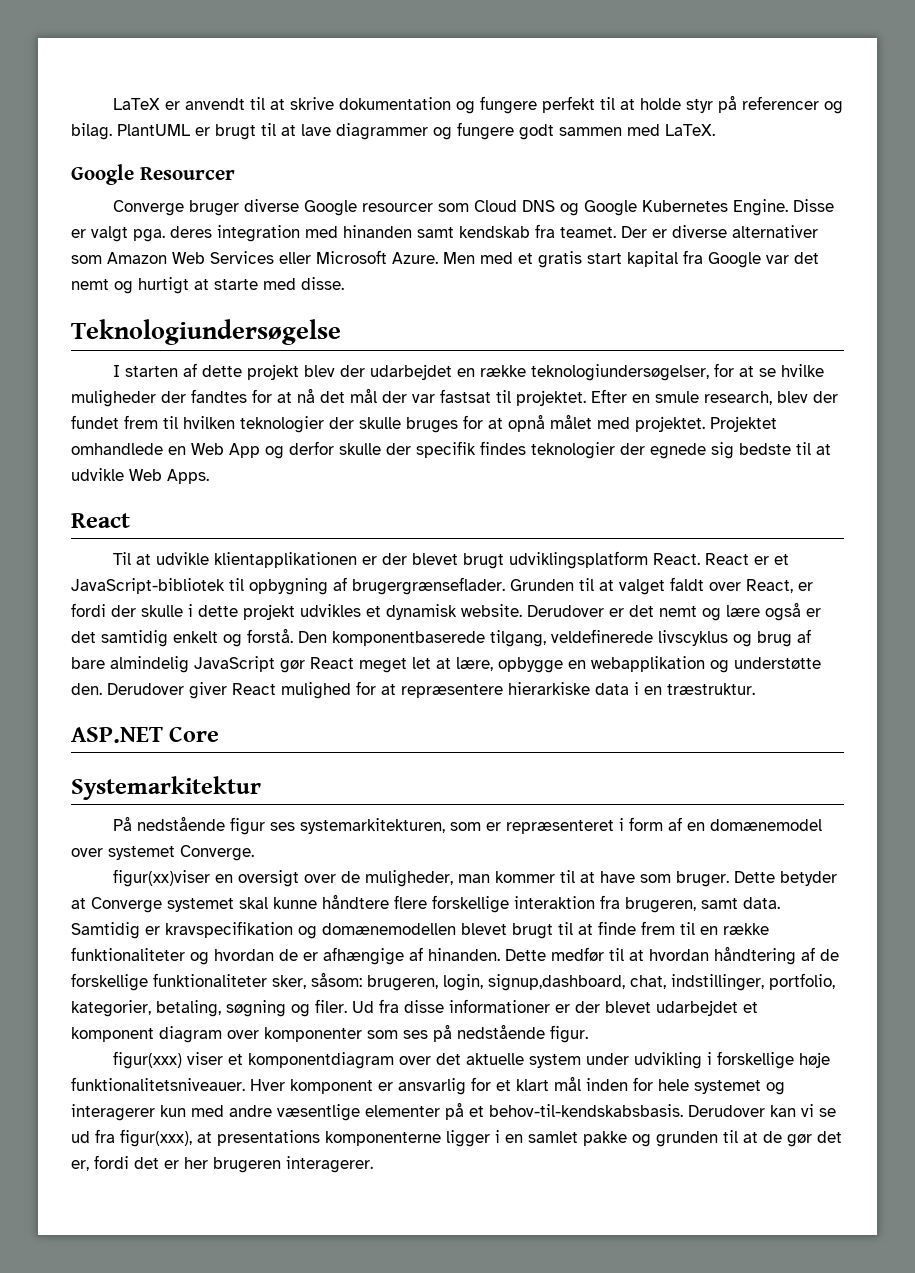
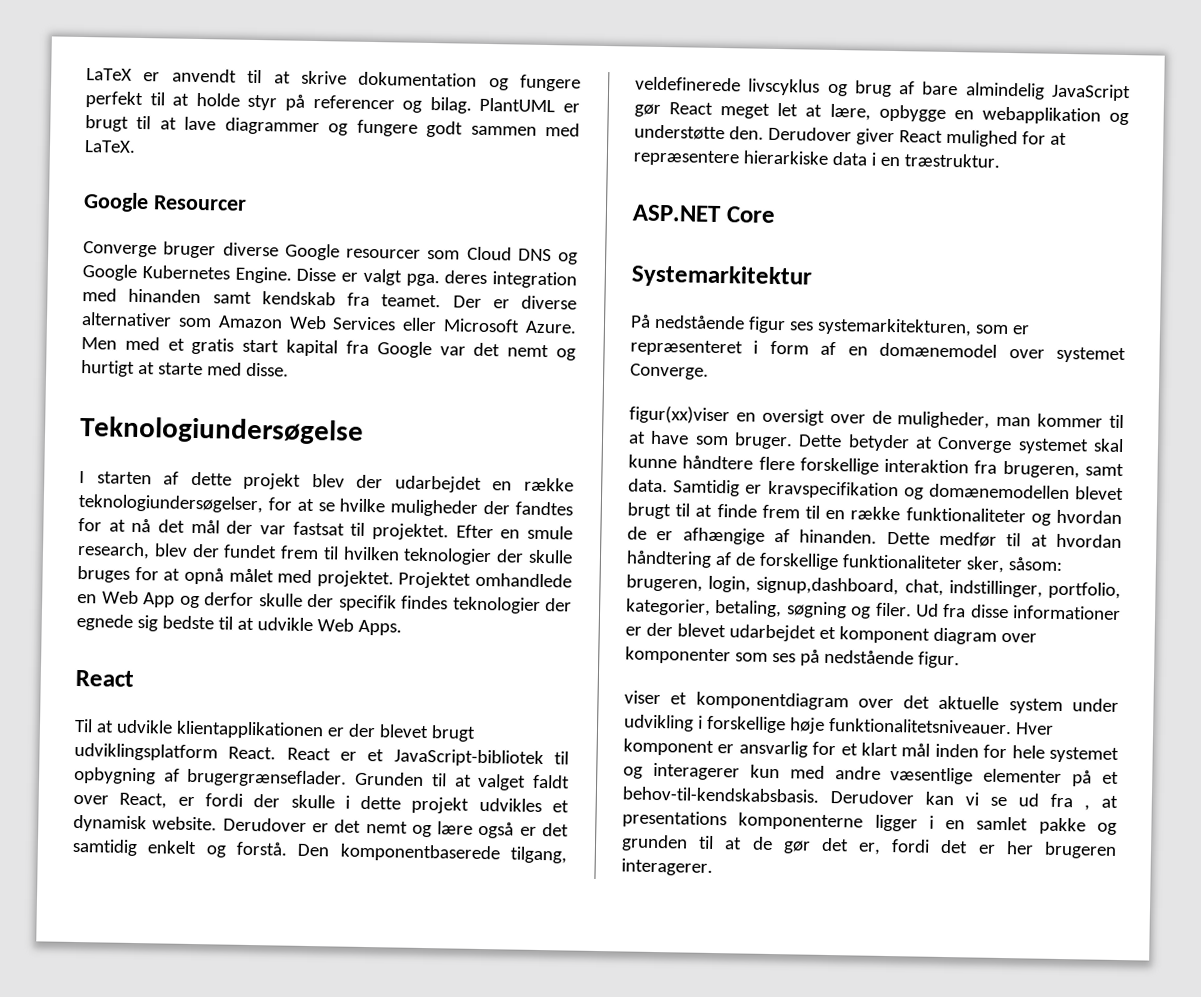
- figur(xxx) viser et komponentdiagram over det aktuelle system under udvikling i forskellige høje funktionalitetsniveauer.
+ viser et komponentdiagram over det aktuelle system under udvikling i forskellige høje funktionalitetsniveauer.
- Derudover kan vi se ud fra figur(xxx), at presentations komponenterne ligger i en samlet pakke og grunden til at de gør det er, fordi det er her brugeren interagerer.
+ Derudover kan vi se ud fra , at presentations komponenterne ligger i en samlet pakke og grunden til at de gør det er, fordi det er her brugeren interagerer.

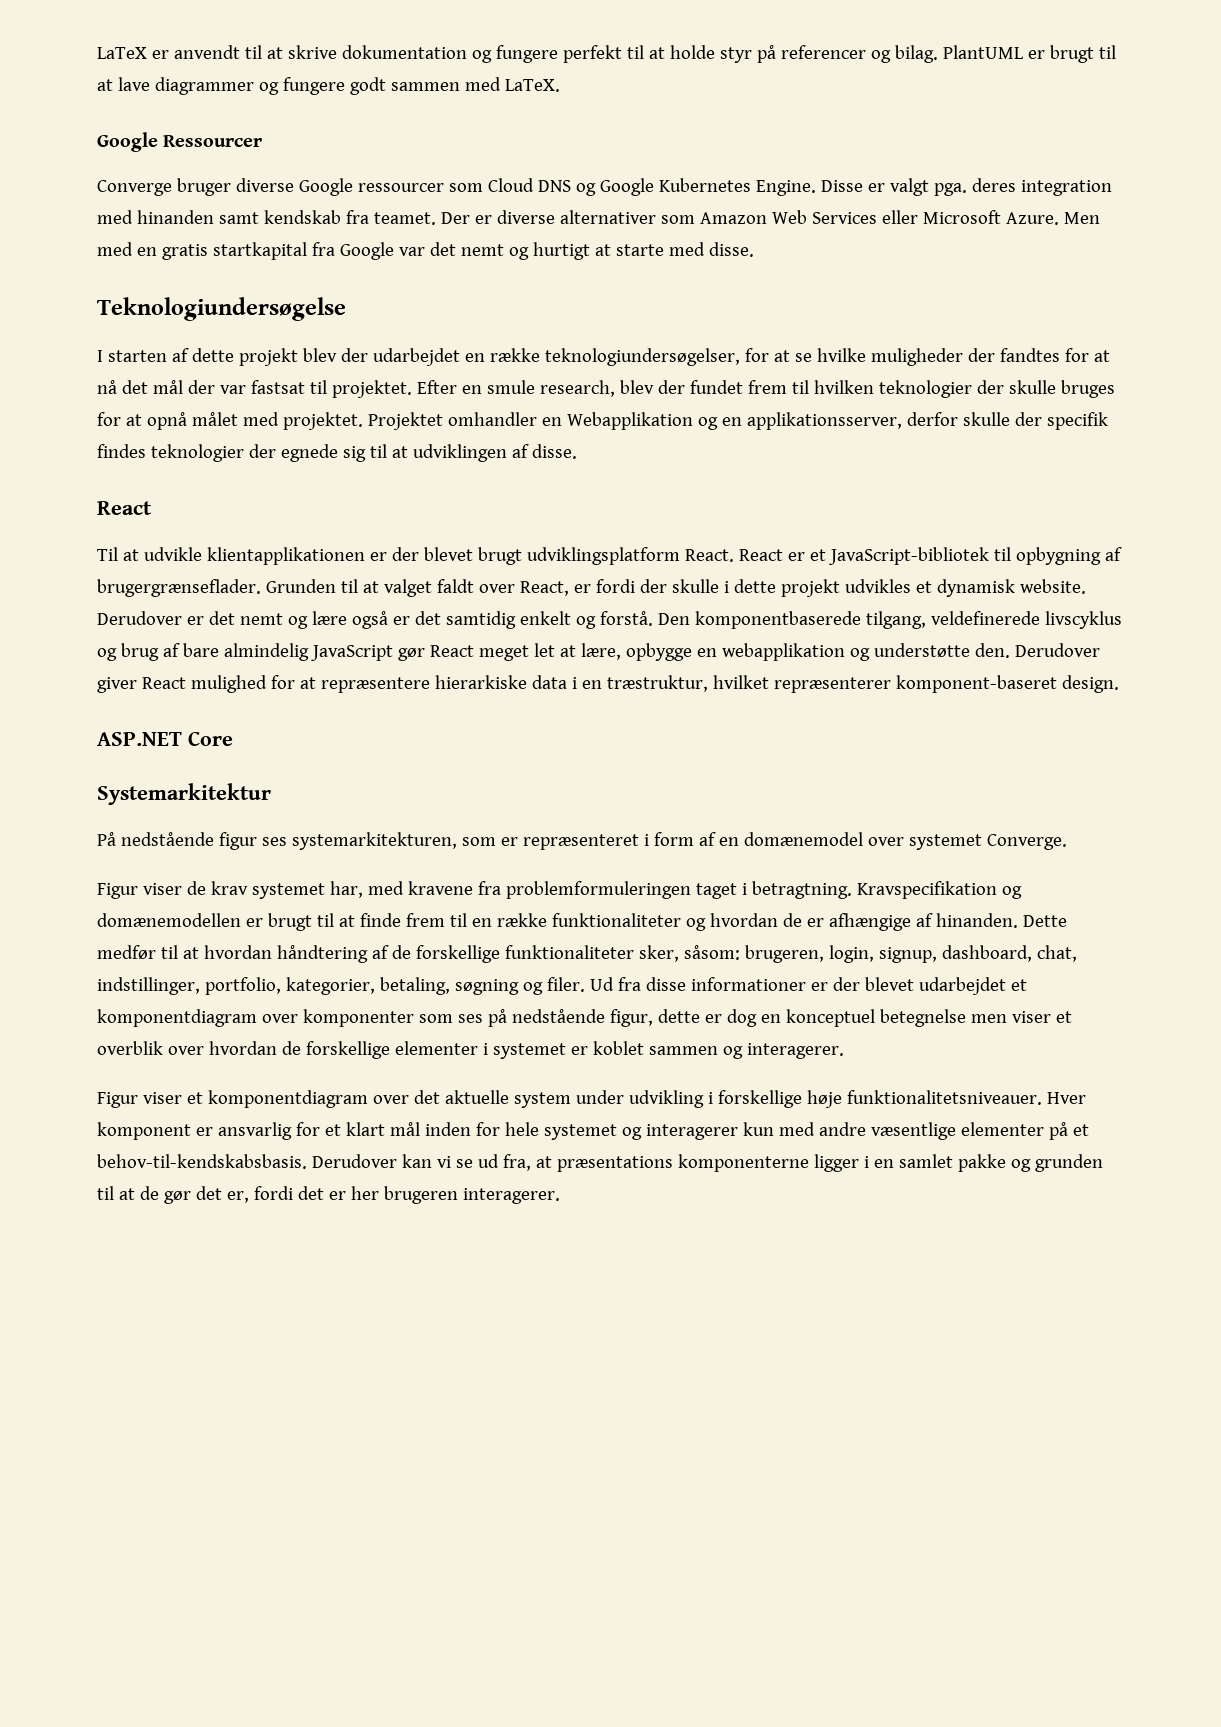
- Google Resourcer
+ Google Ressourcer
- Converge bruger diverse Google resourcer som Cloud DNS og Google Kubernetes Engine.
+ Converge bruger diverse Google ressourcer som Cloud DNS og Google Kubernetes Engine.
- Men med et gratis start kapital fra Google var det nemt og hurtigt at starte med disse.
+ Men med en gratis startkapital fra Google var det nemt og hurtigt at starte med disse.
- Projektet omhandlede en Web App og derfor skulle der specifik findes teknologier der egnede sig bedste til at udvikle Web Apps.
+ Projektet omhandler en Webapplikation og en applikationsserver, derfor skulle der specifik findes teknologier der egnede sig til at udviklingen af disse.
- Derudover giver React mulighed for at repræsentere hierarkiske data i en træstruktur.
+ Derudover giver React mulighed for at repræsentere hierarkiske data i en træstruktur, hvilket repræsenterer komponent-baseret design.
- figur(xx)viser en oversigt over de muligheder, man kommer til at have som bruger. Dette betyder at Converge systemet skal kunne håndtere flere forskellige interaktion fra brugeren, samt data. Samtidig er kravspecifikation og domænemodellen blevet brugt til at finde frem til en række funktionaliteter og hvordan de er afhængige af hinanden.
+ Figur viser de krav systemet har, med kravene fra problemformuleringen taget i betragtning. Kravspecifikation og domænemodellen er brugt til at finde frem til en række funktionaliteter og hvordan de er afhængige af hinanden.
- Dette medfør til at hvordan håndtering af de forskellige funktionaliteter sker, såsom: brugeren, login, signup,dashboard, chat, indstillinger, portfolio, kategorier, betaling, søgning og filer.
+ Dette medfør til at hvordan håndtering af de forskellige funktionaliteter sker, såsom: brugeren, login, signup, dashboard, chat, indstillinger, portfolio, kategorier, betaling, søgning og filer.
- Ud fra disse informationer er der blevet udarbejdet et komponent diagram over komponenter som ses på nedstående figur.
- viser et komponentdiagram over det aktuelle system under udvikling i forskellige høje funktionalitetsniveauer.
+ Ud fra disse informationer er der blevet udarbejdet et komponentdiagram over komponenter som ses på nedstående figur, dette er dog en konceptuel betegnelse men viser et overblik over hvordan de forskellige elementer i systemet er koblet sammen og interagerer.
+ Figur viser et komponentdiagram over det aktuelle system under udvikling i forskellige høje funktionalitetsniveauer.
- Derudover kan vi se ud fra , at presentations komponenterne ligger i en samlet pakke og grunden til at de gør det er, fordi det er her brugeren interagerer.
+ Derudover kan vi se ud fra, at præsentations komponenterne ligger i en samlet pakke og grunden til at de gør det er, fordi det er her brugeren interagerer.

